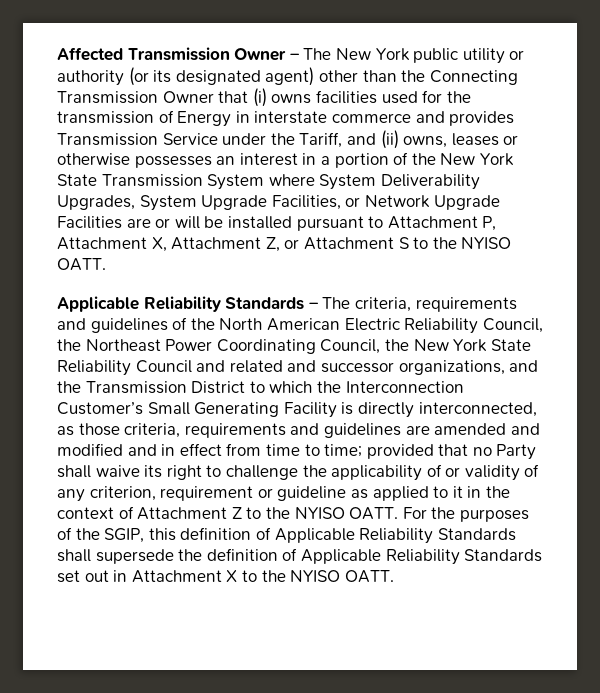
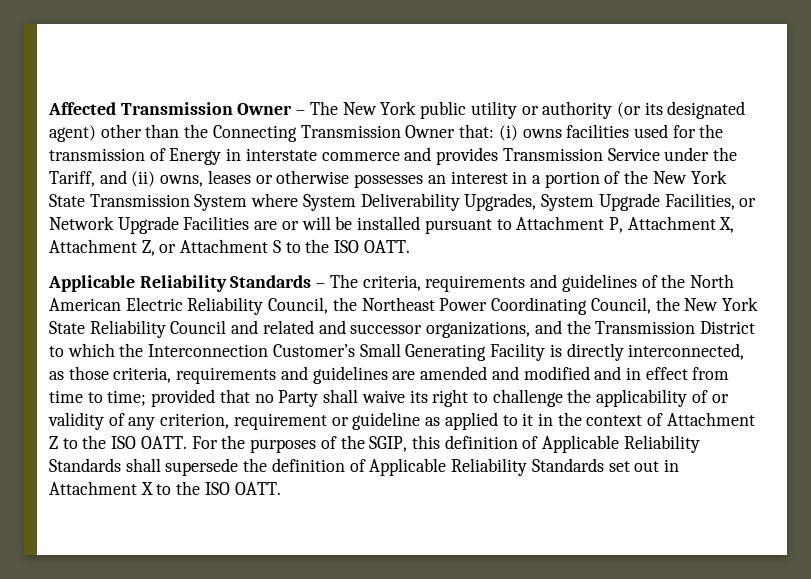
- Affected Transmission Owner – The New York public utility or authority (or its designated agent) other than the Connecting Transmission Owner that (i) owns facilities used for the transmission of Energy in interstate commerce and provides Transmission Service under the Tariff, and (ii) owns, leases or otherwise possesses an interest in a portion of the New York State Transmission System where System Deliverability Upgrades, System Upgrade Facilities, or Network Upgrade Facilities are or will be installed pursuant to Attachment P, Attachment X, Attachment Z, or Attachment S to the NYISO OATT.
+ Affected Transmission Owner – The New York public utility or authority (or its designated agent) other than the Connecting Transmission Owner that: (i) owns facilities used for the transmission of Energy in interstate commerce and provides Transmission Service under the Tariff, and (ii) owns, leases or otherwise possesses an interest in a portion of the New York State Transmission System where System Deliverability Upgrades, System Upgrade Facilities, or Network Upgrade Facilities are or will be installed pursuant to Attachment P, Attachment X, Attachment Z, or Attachment S to the ISO OATT.
- provided that no Party shall waive its right to challenge the applicability of or validity of any criterion, requirement or guideline as applied to it in the context of Attachment Z to the NYISO OATT.
+ provided that no Party shall waive its right to challenge the applicability of or validity of any criterion, requirement or guideline as applied to it in the context of Attachment Z to the ISO OATT.
- For the purposes of the SGIP, this definition of Applicable Reliability Standards shall supersede the definition of Applicable Reliability Standards set out in Attachment X to the NYISO OATT.
+ For the purposes of the SGIP, this definition of Applicable Reliability Standards shall supersede the definition of Applicable Reliability Standards set out in Attachment X to the ISO OATT.

